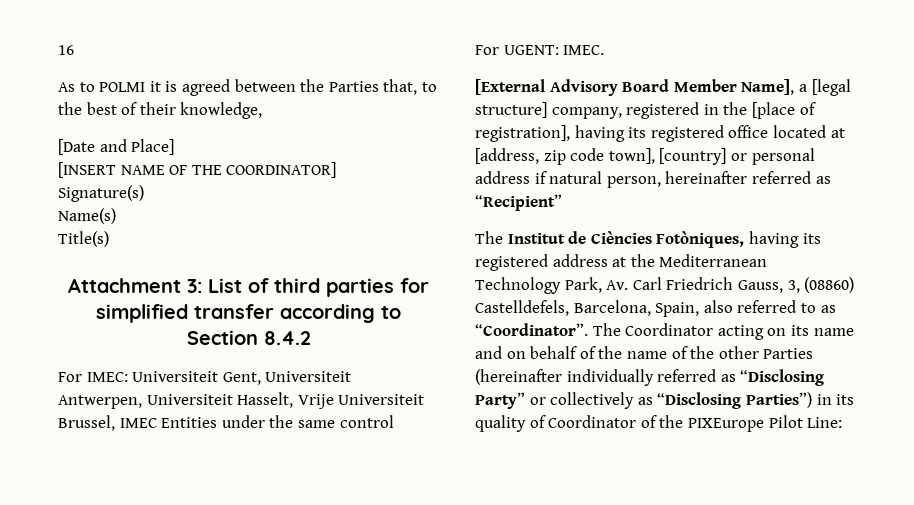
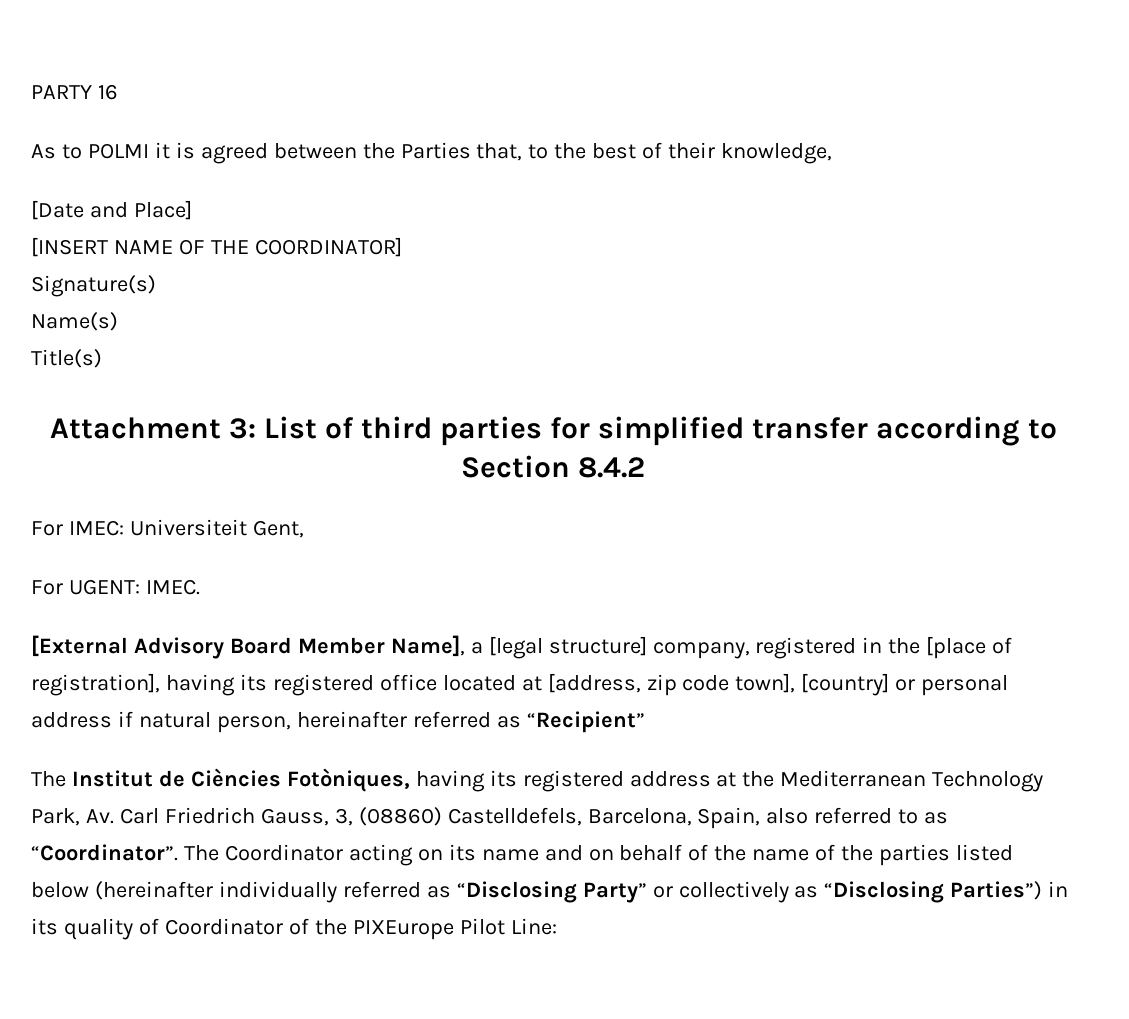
- 16
+ PARTY 16
- For IMEC: Universiteit Gent, Universiteit Antwerpen, Universiteit Hasselt, Vrije Universiteit Brussel, IMEC Entities under the same control
+ For IMEC: Universiteit Gent,
- The Coordinator acting on its name and on behalf of the name of the other Parties (hereinafter individually referred as “Disclosing Party” or collectively as “Disclosing Parties”) in its quality of Coordinator of the PIXEurope Pilot Line:
+ The Coordinator acting on its name and on behalf of the name of the parties listed below (hereinafter individually referred as “Disclosing Party” or collectively as “Disclosing Parties”) in its quality of Coordinator of the PIXEurope Pilot Line:

